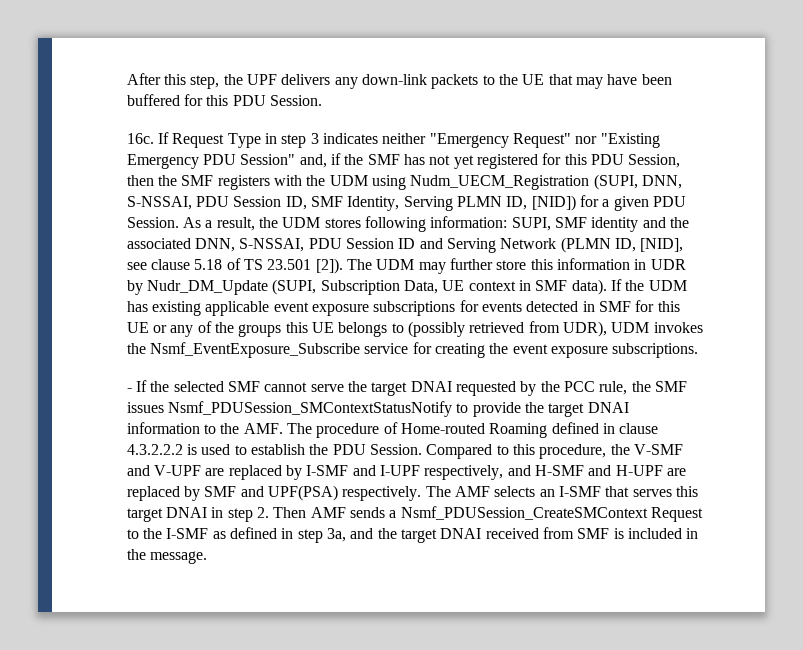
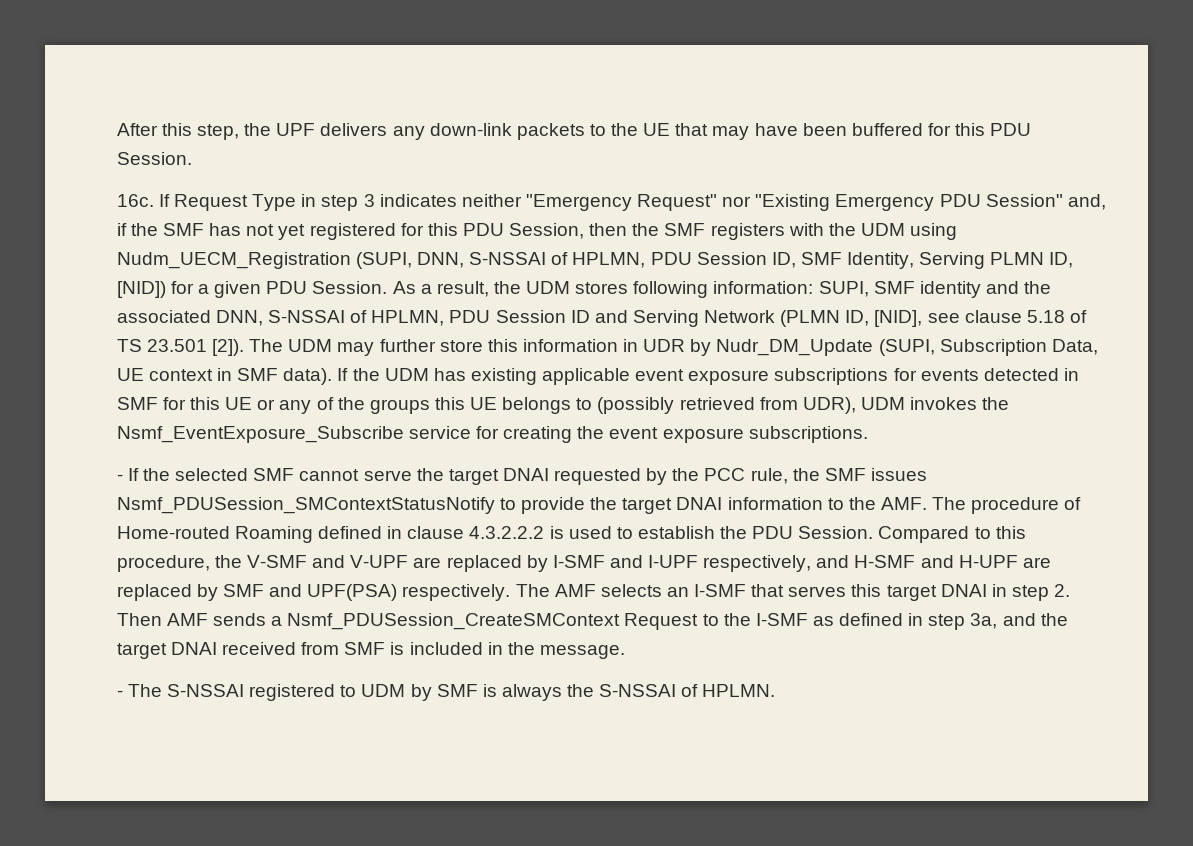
- If Request Type in step 3 indicates neither "Emergency Request" nor "Existing Emergency PDU Session" and, if the SMF has not yet registered for this PDU Session, then the SMF registers with the UDM using Nudm_UECM_Registration (SUPI, DNN, S-NSSAI, PDU Session ID, SMF Identity, Serving PLMN ID, [NID]) for a given PDU Session.
+ If Request Type in step 3 indicates neither "Emergency Request" nor "Existing Emergency PDU Session" and, if the SMF has not yet registered for this PDU Session, then the SMF registers with the UDM using Nudm_UECM_Registration (SUPI, DNN, S-NSSAI of HPLMN, PDU Session ID, SMF Identity, Serving PLMN ID, [NID]) for a given PDU Session.
- As a result, the UDM stores following information: SUPI, SMF identity and the associated DNN, S-NSSAI, PDU Session ID and Serving Network (PLMN ID, [NID], see clause 5.18 of TS 23.501 [2]).
+ As a result, the UDM stores following information: SUPI, SMF identity and the associated DNN, S-NSSAI of HPLMN, PDU Session ID and Serving Network (PLMN ID, [NID], see clause 5.18 of TS 23.501 [2]).
+ - The S-NSSAI registered to UDM by SMF is always the S-NSSAI of HPLMN.

